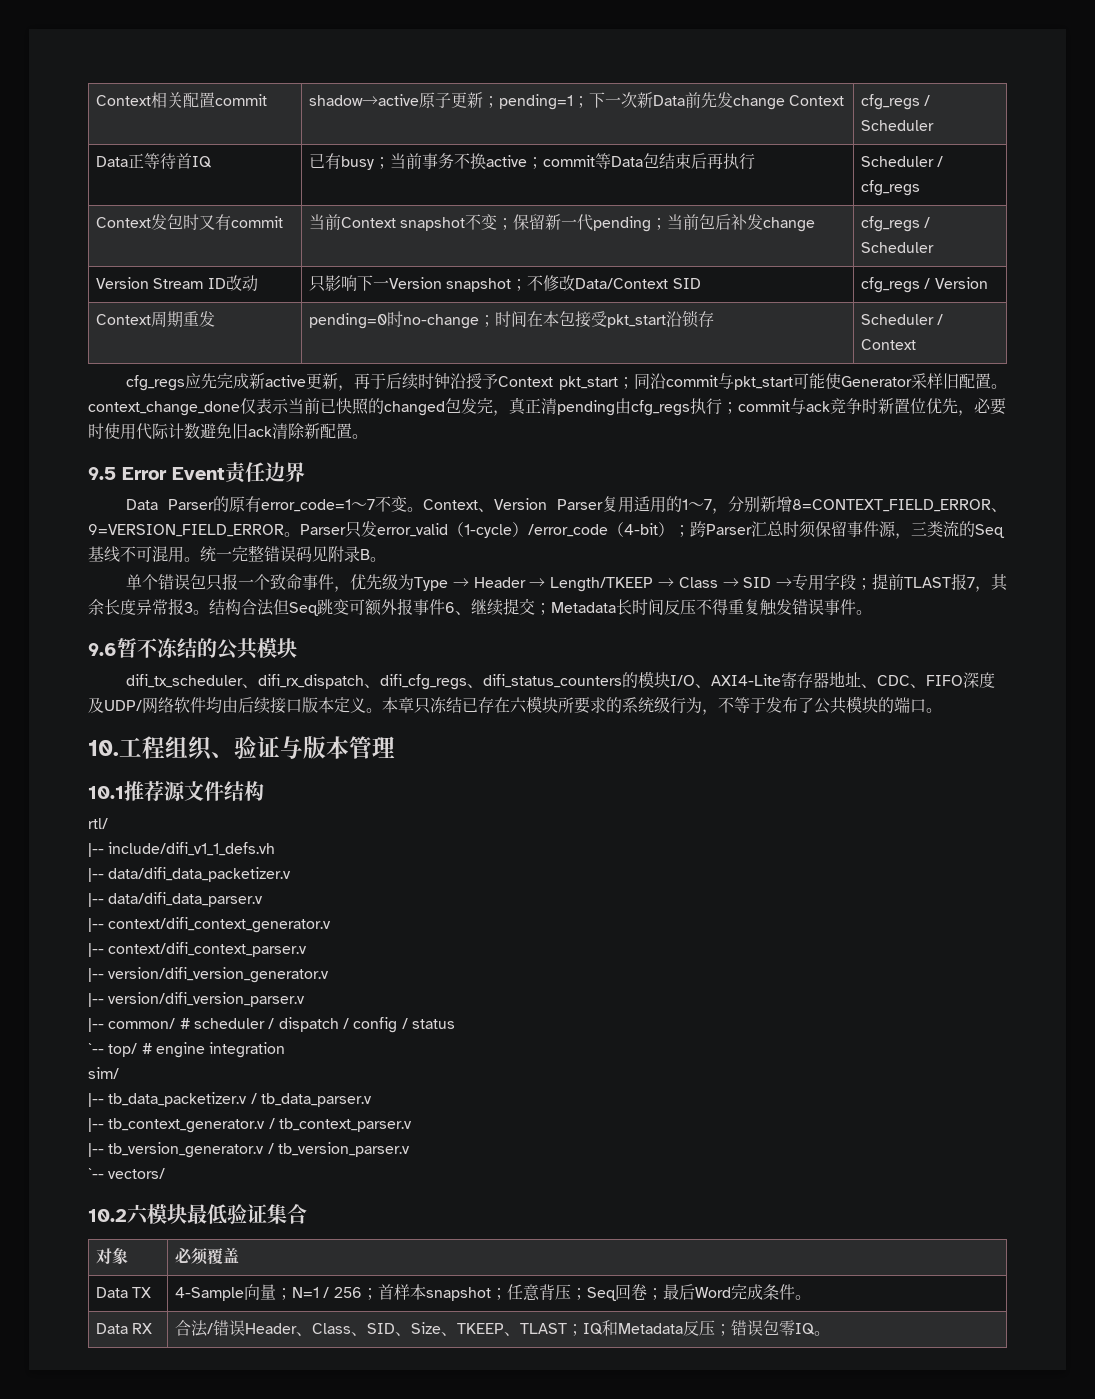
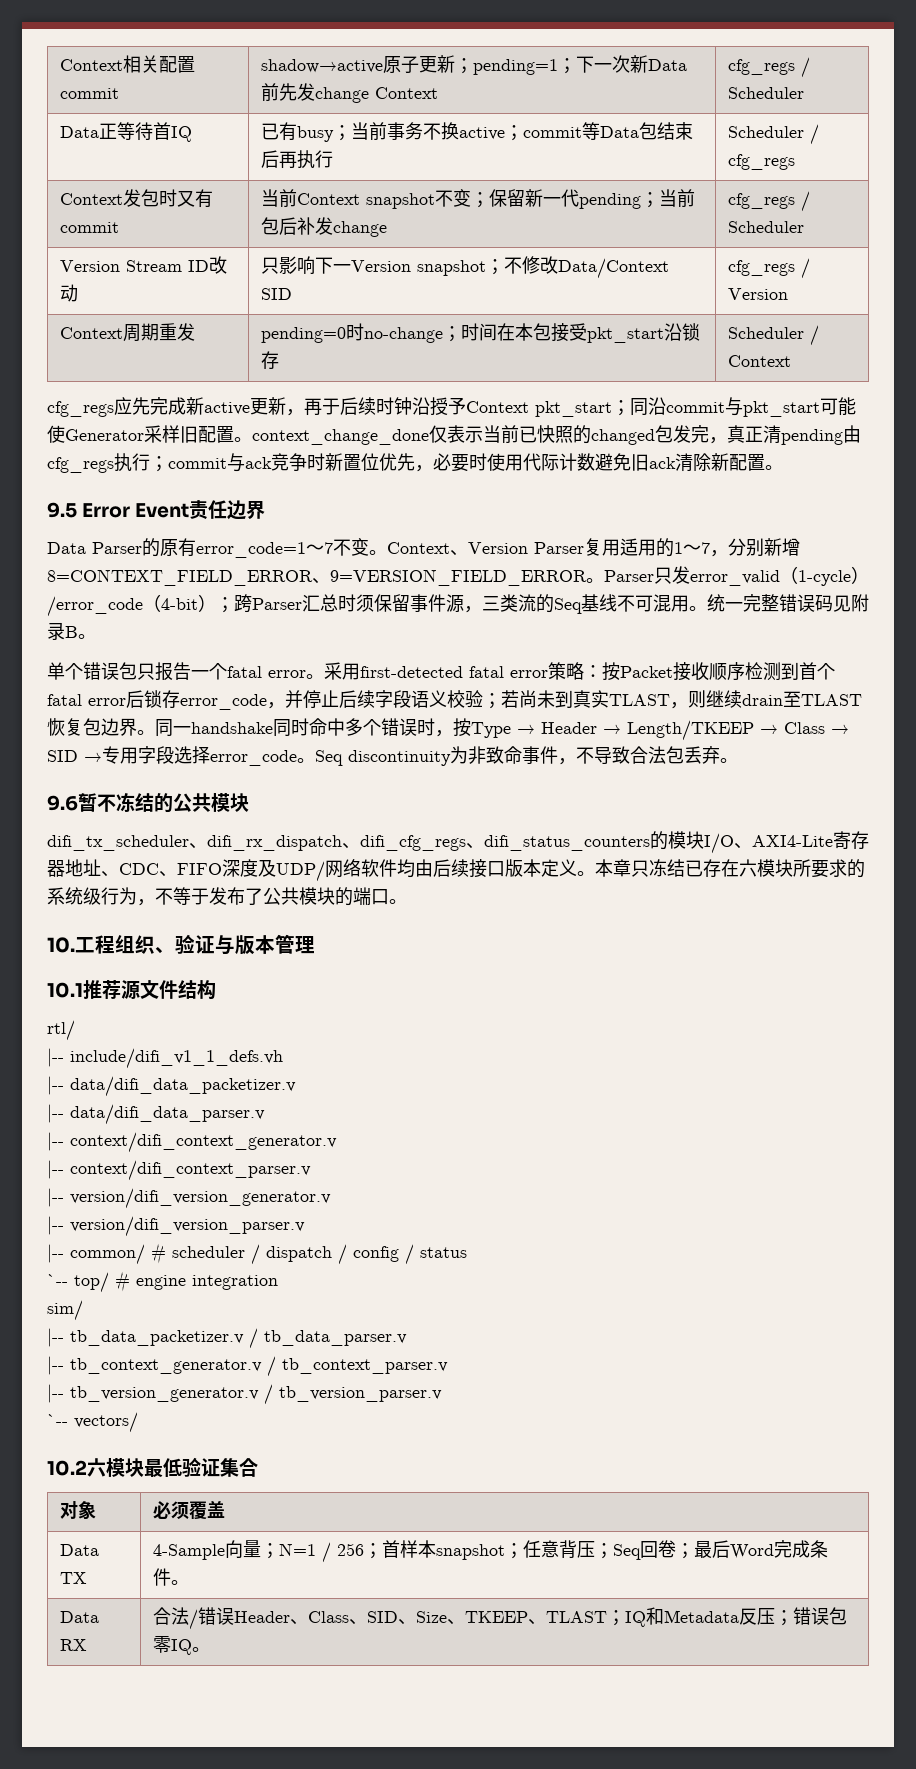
- 单个错误包只报一个致命事件，优先级为Type → Header → Length/TKEEP → Class → SID →专用字段；提前TLAST报7，其余长度异常报3。结构合法但Seq跳变可额外报事件6、继续提交；Metadata长时间反压不得重复触发错误事件。
+ 单个错误包只报告一个fatal error。采用first-detected fatal error策略：按Packet接收顺序检测到首个fatal error后锁存error_code，并停止后续字段语义校验；若尚未到真实TLAST，则继续drain至TLAST恢复包边界。同一handshake同时命中多个错误时，按Type → Header → Length/TKEEP → Class → SID →专用字段选择error_code。Seq discontinuity为非致命事件，不导致合法包丢弃。

